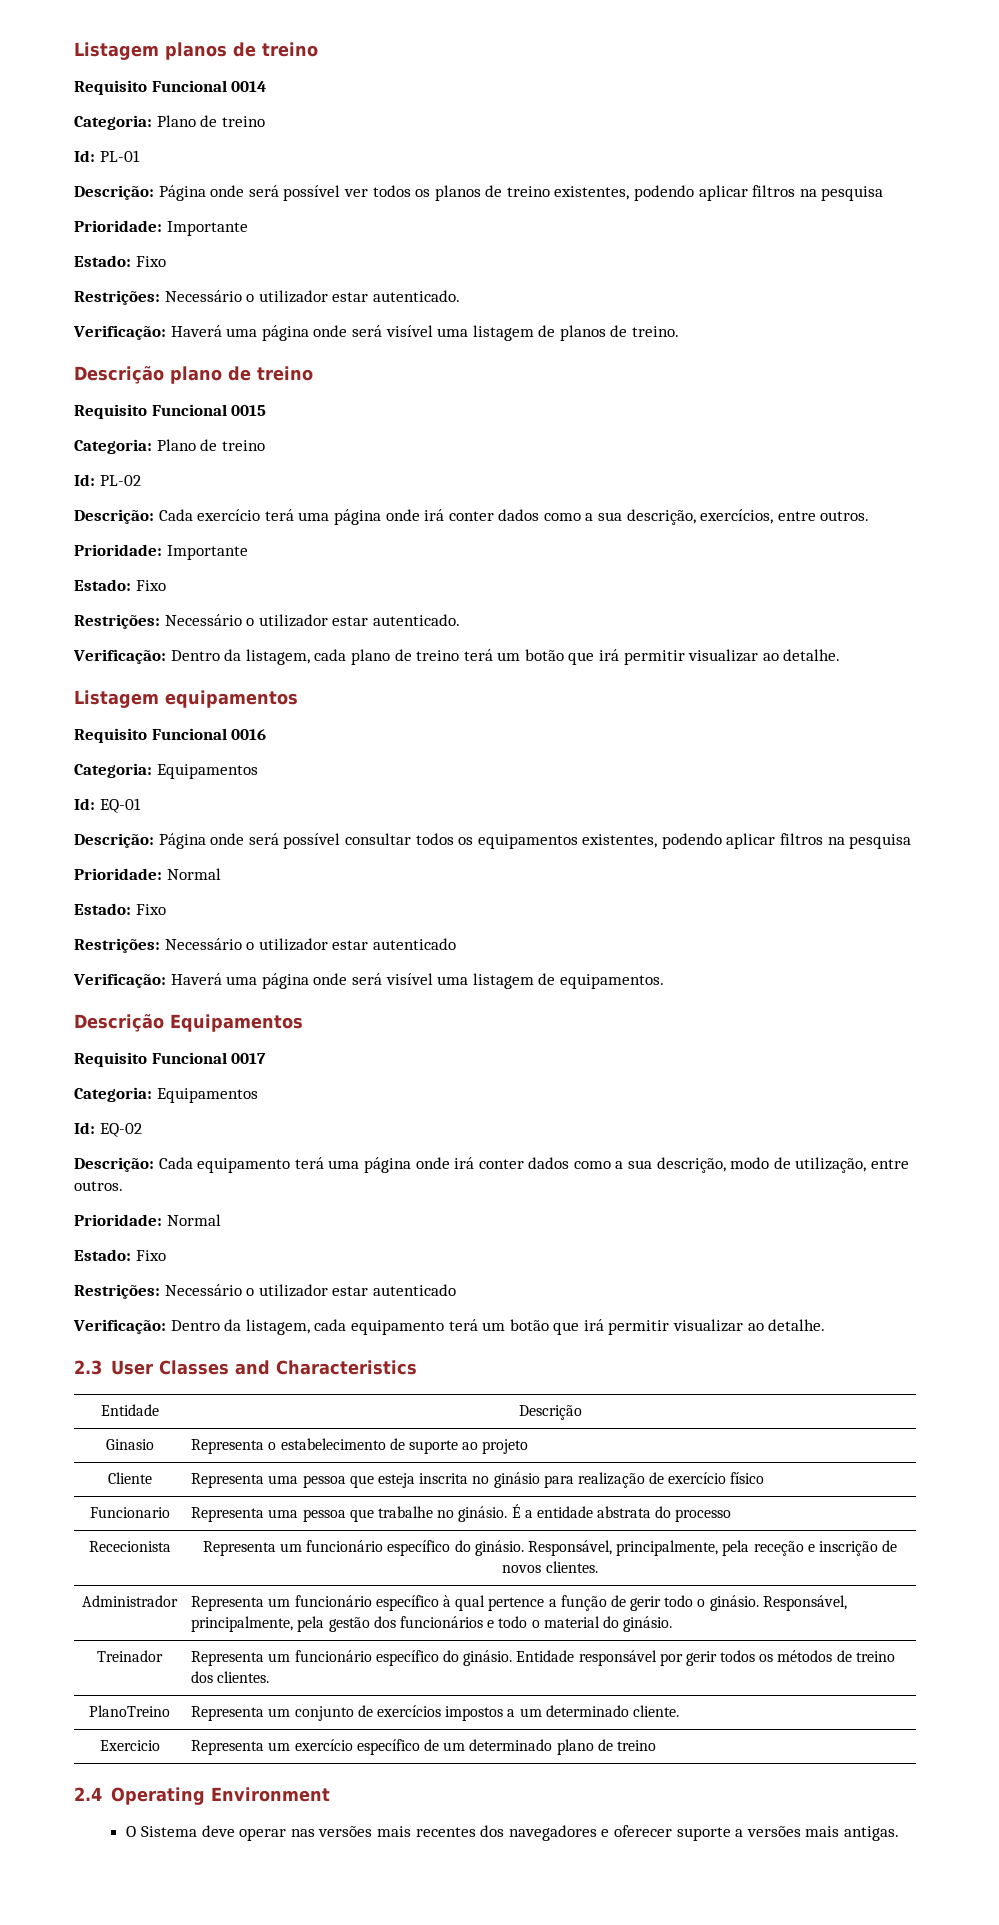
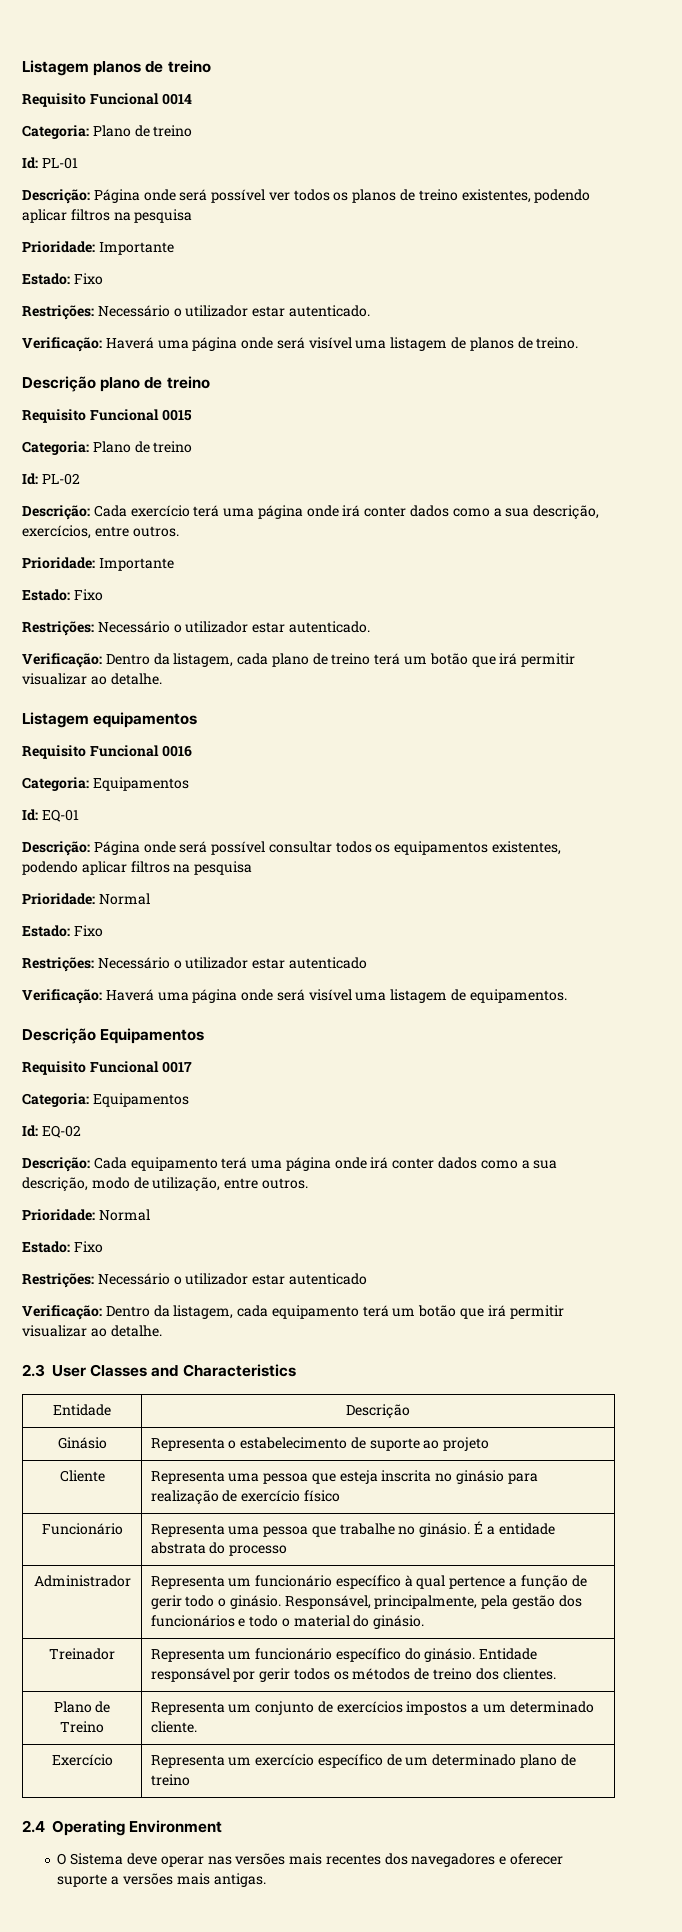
- Ginasio | Representa o estabelecimento de suporte ao projeto
+ Ginásio | Representa o estabelecimento de suporte ao projeto
- Funcionario | Representa uma pessoa que trabalhe no ginásio. É a entidade abstrata do processo
+ Funcionário | Representa uma pessoa que trabalhe no ginásio. É a entidade abstrata do processo
- Rececionista | Representa um funcionário específico do ginásio. Responsável, principalmente, pela receção e inscrição de novos clientes.
- PlanoTreino | Representa um conjunto de exercícios impostos a um determinado cliente.
+ Plano de Treino | Representa um conjunto de exercícios impostos a um determinado cliente.
- Exercicio | Representa um exercício específico de um determinado plano de treino
+ Exercício | Representa um exercício específico de um determinado plano de treino

